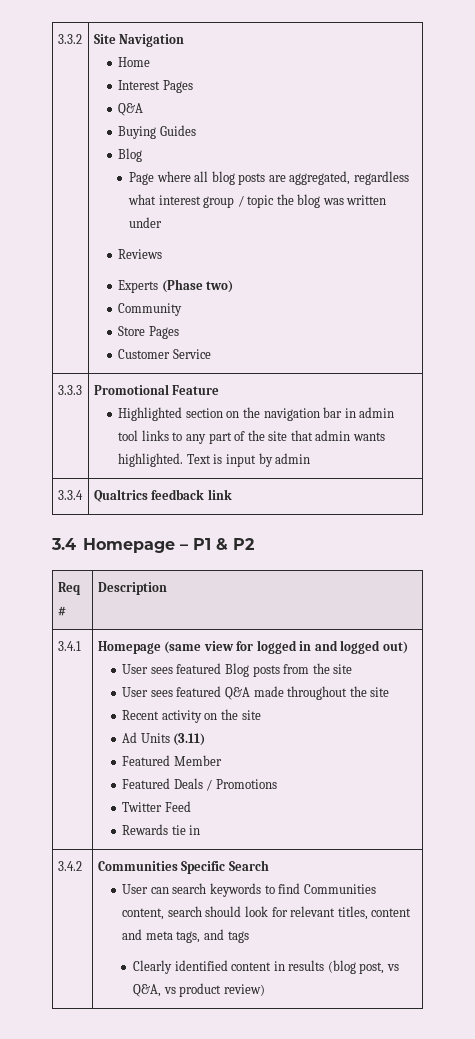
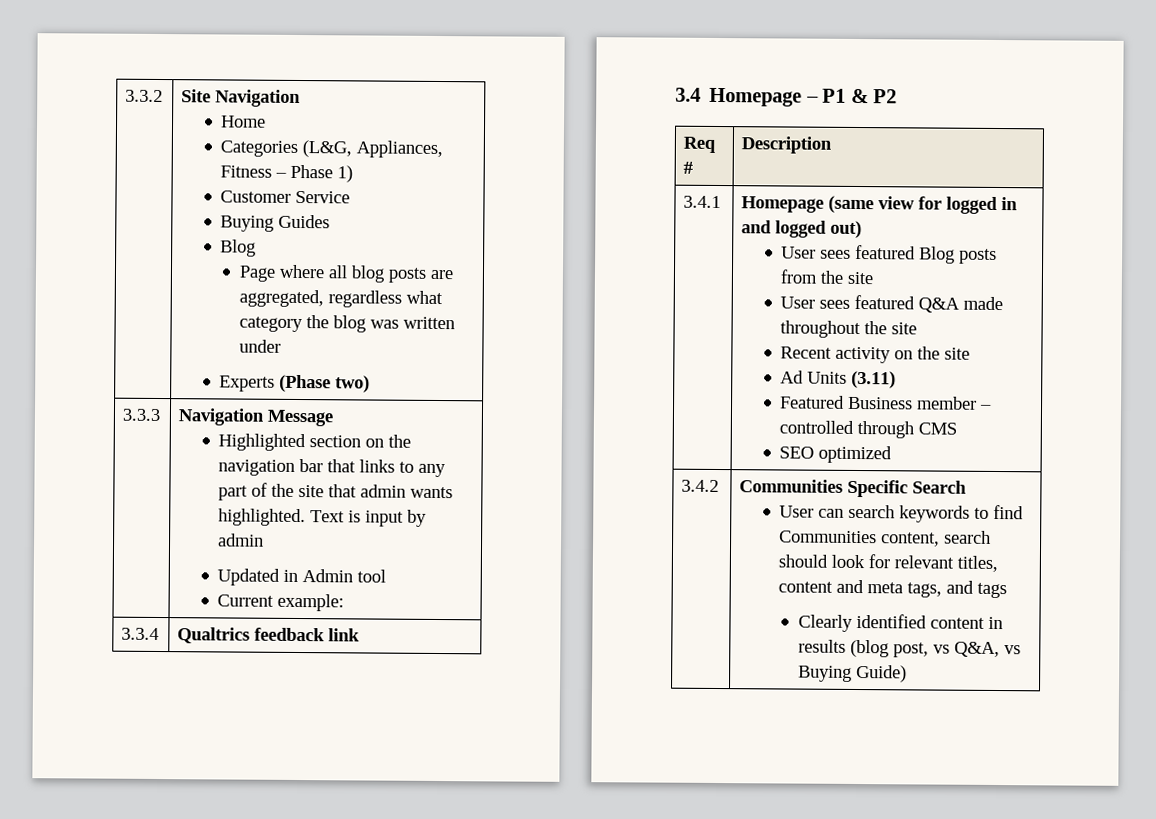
  3.3.2 | Site Navigation
  Home
- Interest Pages
- Q&A
+ Categories (L&G, Appliances, Fitness – Phase 1)
+ Customer Service
  Buying Guides
  Blog
- Page where all blog posts are aggregated, regardless what interest group / topic the blog was written under
- Reviews
+ Page where all blog posts are aggregated, regardless what category the blog was written under
  Experts (Phase two)
- Community
- Store Pages
- Customer Service
- 3.3.3 | Promotional Feature
- Highlighted section on the navigation bar in admin tool links to any part of the site that admin wants highlighted. Text is input by admin
+ 3.3.3 | Navigation Message
+ Highlighted section on the navigation bar that links to any part of the site that admin wants highlighted. Text is input by admin
+ Updated in Admin tool
+ Current example:
- Featured Member
- Featured Deals / Promotions
- Twitter Feed
- Rewards tie in
+ Featured Business member – controlled through CMS
+ SEO optimized
  3.4.2 | Communities Specific Search
  User can search keywords to find Communities content, search should look for relevant titles, content and meta tags, and tags
- Clearly identified content in results (blog post, vs Q&A, vs product review)
+ Clearly identified content in results (blog post, vs Q&A, vs Buying Guide)

